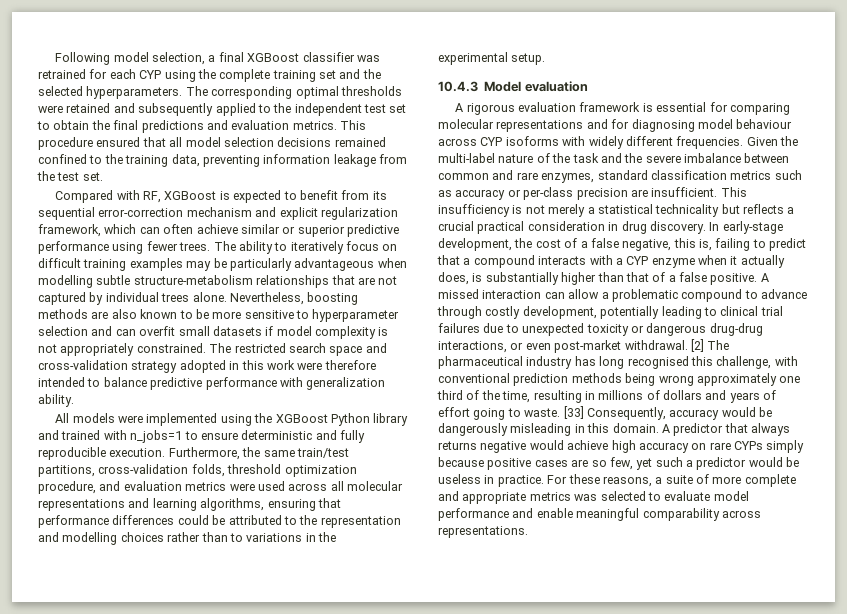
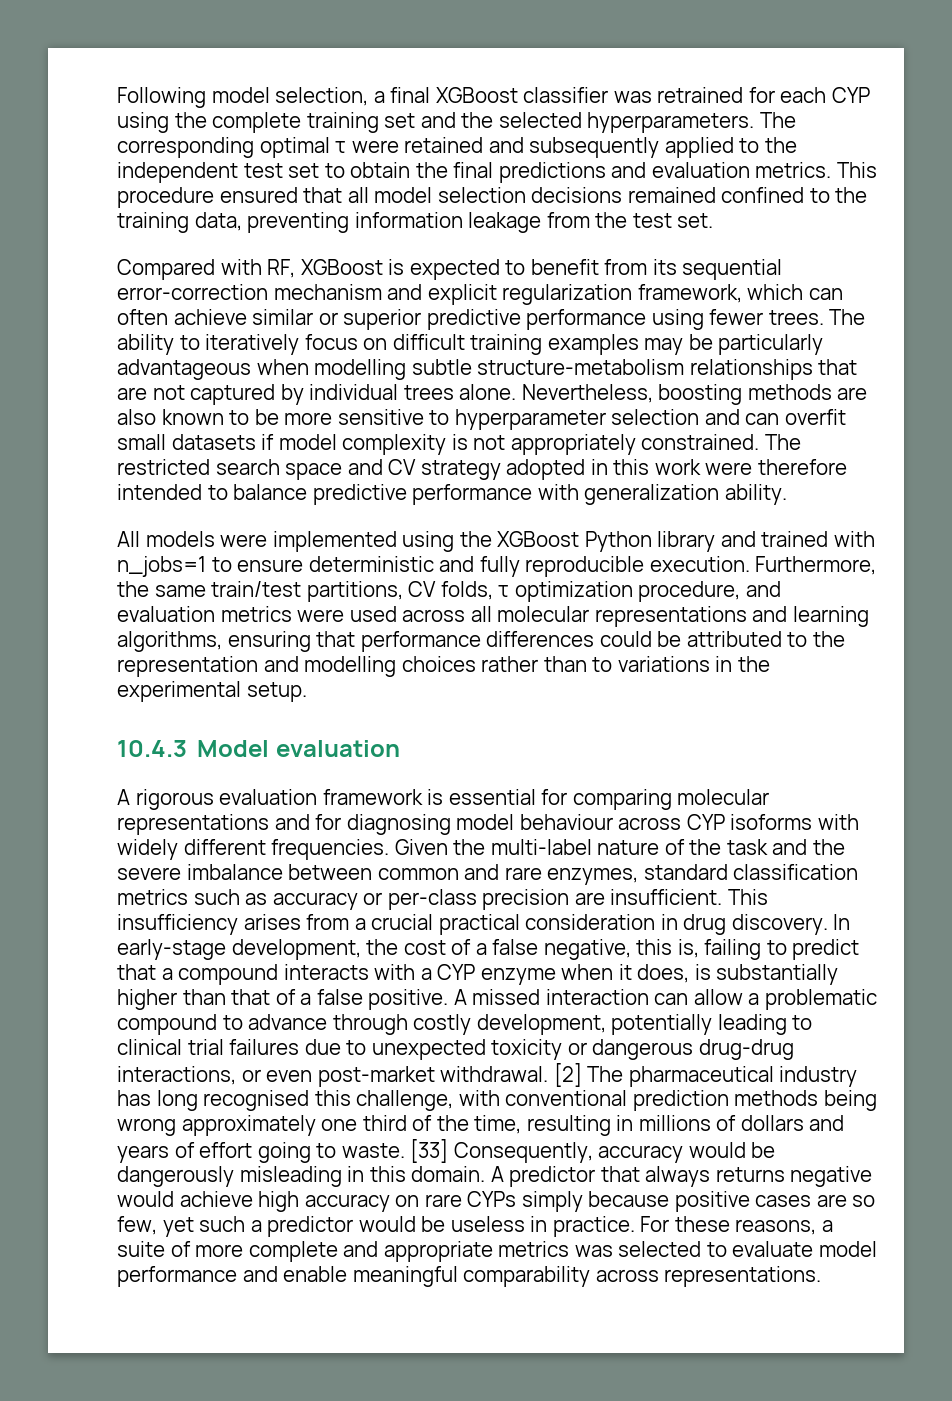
- The corresponding optimal thresholds were retained and subsequently applied to the independent test set to obtain the final predictions and evaluation metrics.
+ The corresponding optimal τ were retained and subsequently applied to the independent test set to obtain the final predictions and evaluation metrics.
- The restricted search space and cross-validation strategy adopted in this work were therefore intended to balance predictive performance with generalization ability.
+ The restricted search space and CV strategy adopted in this work were therefore intended to balance predictive performance with generalization ability.
- Furthermore, the same train/test partitions, cross-validation folds, threshold optimization procedure, and evaluation metrics were used across all molecular representations and learning algorithms, ensuring that performance differences could be attributed to the representation and modelling choices rather than to variations in the experimental setup.
+ Furthermore, the same train/test partitions, CV folds, τ optimization procedure, and evaluation metrics were used across all molecular representations and learning algorithms, ensuring that performance differences could be attributed to the representation and modelling choices rather than to variations in the experimental setup.
- This insufficiency is not merely a statistical technicality but reflects a crucial practical consideration in drug discovery.
+ This insufficiency arises from a crucial practical consideration in drug discovery.
- In early-stage development, the cost of a false negative, this is, failing to predict that a compound interacts with a CYP enzyme when it actually does, is substantially higher than that of a false positive.
+ In early-stage development, the cost of a false negative, this is, failing to predict that a compound interacts with a CYP enzyme when it does, is substantially higher than that of a false positive.

